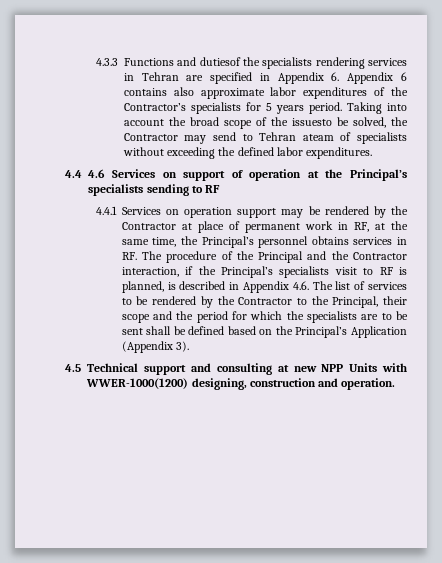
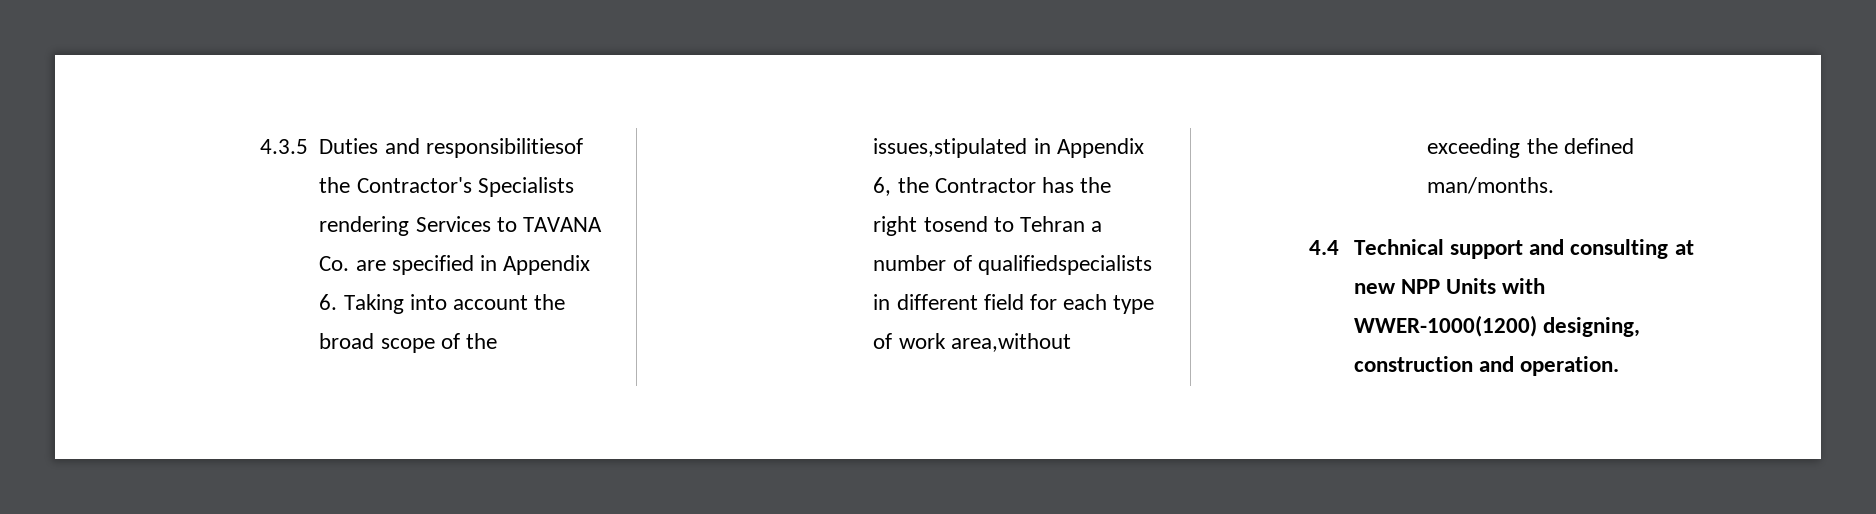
- 4.3.3 Functions and dutiesof the specialists rendering services in Tehran are specified in Appendix 6. Appendix 6 contains also approximate labor expenditures of the Contractor’s specialists for 5 years period. Taking into account the broad scope of the issuesto be solved, the Contractor may send to Tehran ateam of specialists without exceeding the defined labor expenditures.
- 4.4 4.6 Services on support of operation at the Principal’s specialists sending to RF
- 4.4.1 Services on operation support may be rendered by the Contractor at place of permanent work in RF, at the same time, the Principal’s personnel obtains services in RF. The procedure of the Principal and the Contractor interaction, if the Principal’s specialists visit to RF is planned, is described in Appendix 4.6. The list of services to be rendered by the Contractor to the Principal, their scope and the period for which the specialists are to be sent shall be defined based on the Principal’s Application (Appendix 3).
- 4.5 Technical support and consulting at new NPP Units with WWER-1000(1200) designing, construction and operation.
+ 4.3.5 Duties and responsibilitiesof the Contractor's Specialists rendering Services to TAVANA Co. are specified in Appendix 6. Taking into account the broad scope of the issues,stipulated in Appendix 6, the Contractor has the right tosend to Tehran a number of qualifiedspecialists in different field for each type of work area,without exceeding the defined man/months.
+ 4.4 Technical support and consulting at new NPP Units with WWER-1000(1200) designing, construction and operation.

